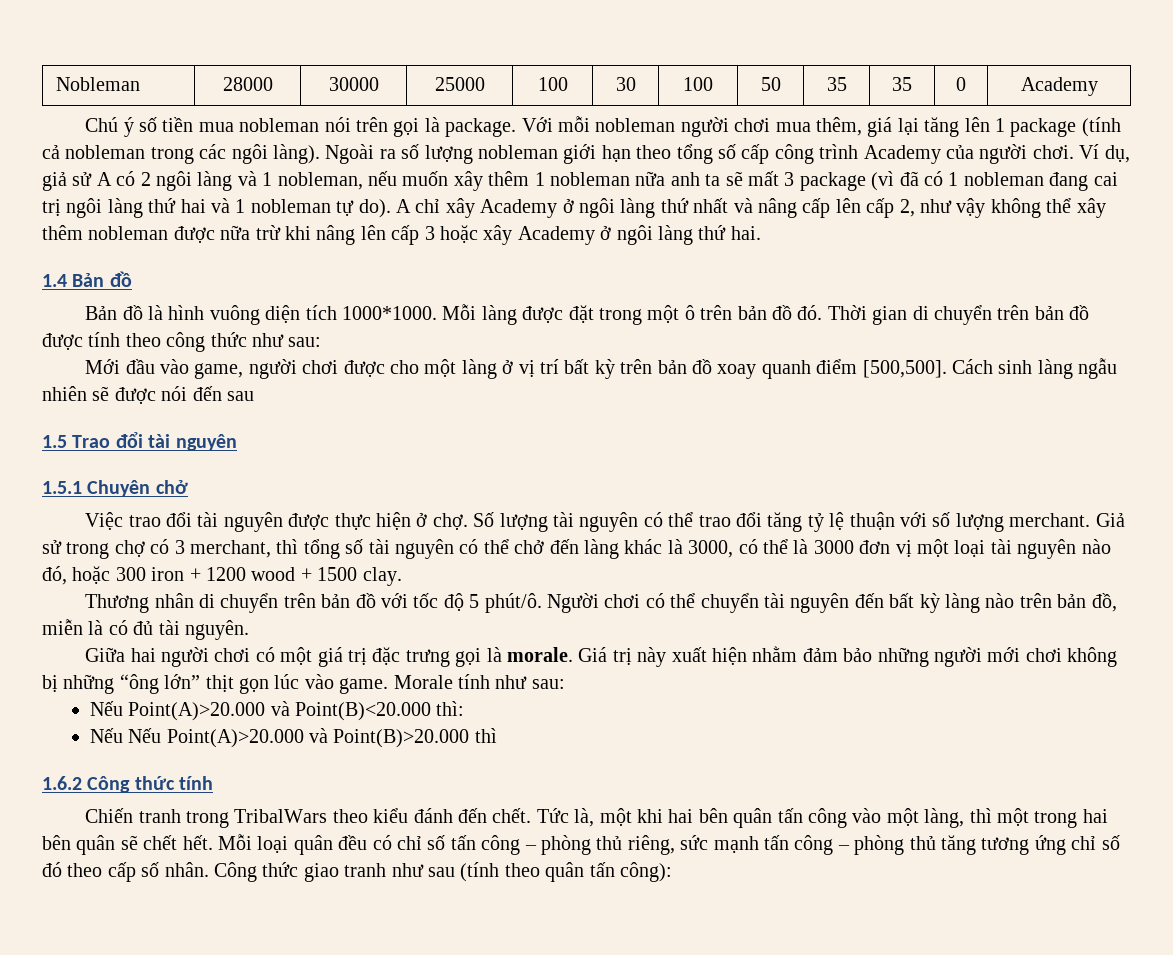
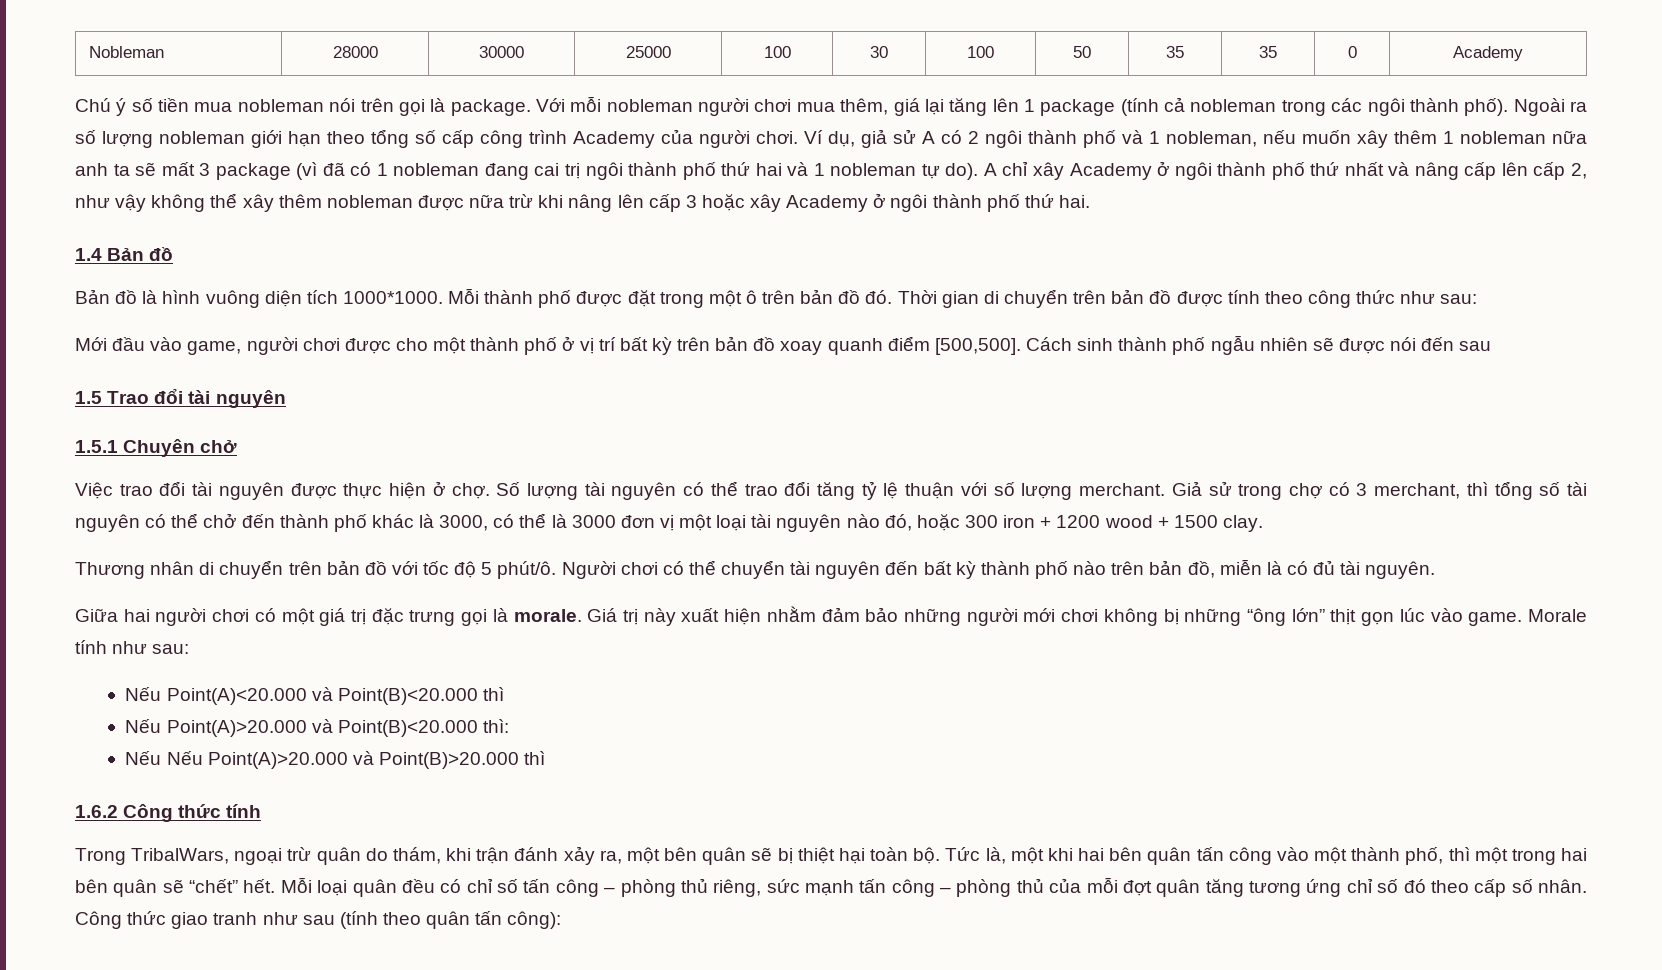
- Với mỗi nobleman người chơi mua thêm, giá lại tăng lên 1 package (tính cả nobleman trong các ngôi làng).
+ Với mỗi nobleman người chơi mua thêm, giá lại tăng lên 1 package (tính cả nobleman trong các ngôi thành phố).
- Ví dụ, giả sử A có 2 ngôi làng và 1 nobleman, nếu muốn xây thêm 1 nobleman nữa anh ta sẽ mất 3 package (vì đã có 1 nobleman đang cai trị ngôi làng thứ hai và 1 nobleman tự do).
+ Ví dụ, giả sử A có 2 ngôi thành phố và 1 nobleman, nếu muốn xây thêm 1 nobleman nữa anh ta sẽ mất 3 package (vì đã có 1 nobleman đang cai trị ngôi thành phố thứ hai và 1 nobleman tự do).
- A chỉ xây Academy ở ngôi làng thứ nhất và nâng cấp lên cấp 2, như vậy không thể xây thêm nobleman được nữa trừ khi nâng lên cấp 3 hoặc xây Academy ở ngôi làng thứ hai.
+ A chỉ xây Academy ở ngôi thành phố thứ nhất và nâng cấp lên cấp 2, như vậy không thể xây thêm nobleman được nữa trừ khi nâng lên cấp 3 hoặc xây Academy ở ngôi thành phố thứ hai.
- Mỗi làng được đặt trong một ô trên bản đồ đó.
+ Mỗi thành phố được đặt trong một ô trên bản đồ đó.
- Mới đầu vào game, người chơi được cho một làng ở vị trí bất kỳ trên bản đồ xoay quanh điểm [500,500].
+ Mới đầu vào game, người chơi được cho một thành phố ở vị trí bất kỳ trên bản đồ xoay quanh điểm [500,500].
- Cách sinh làng ngẫu nhiên sẽ được nói đến sau
+ Cách sinh thành phố ngẫu nhiên sẽ được nói đến sau
- Giả sử trong chợ có 3 merchant, thì tổng số tài nguyên có thể chở đến làng khác là 3000, có thể là 3000 đơn vị một loại tài nguyên nào đó, hoặc 300 iron + 1200 wood + 1500 clay.
+ Giả sử trong chợ có 3 merchant, thì tổng số tài nguyên có thể chở đến thành phố khác là 3000, có thể là 3000 đơn vị một loại tài nguyên nào đó, hoặc 300 iron + 1200 wood + 1500 clay.
- Người chơi có thể chuyển tài nguyên đến bất kỳ làng nào trên bản đồ, miễn là có đủ tài nguyên.
+ Người chơi có thể chuyển tài nguyên đến bất kỳ thành phố nào trên bản đồ, miễn là có đủ tài nguyên.
+ Nếu Point(A)<20.000 và Point(B)<20.000 thì
- Chiến tranh trong TribalWars theo kiểu đánh đến chết.
+ Trong TribalWars, ngoại trừ quân do thám, khi trận đánh xảy ra, một bên quân sẽ bị thiệt hại toàn bộ.
- Tức là, một khi hai bên quân tấn công vào một làng, thì một trong hai bên quân sẽ chết hết.
+ Tức là, một khi hai bên quân tấn công vào một thành phố, thì một trong hai bên quân sẽ “chết” hết.
- Mỗi loại quân đều có chỉ số tấn công – phòng thủ riêng, sức mạnh tấn công – phòng thủ tăng tương ứng chỉ số đó theo cấp số nhân.
+ Mỗi loại quân đều có chỉ số tấn công – phòng thủ riêng, sức mạnh tấn công – phòng thủ của mỗi đợt quân tăng tương ứng chỉ số đó theo cấp số nhân.

